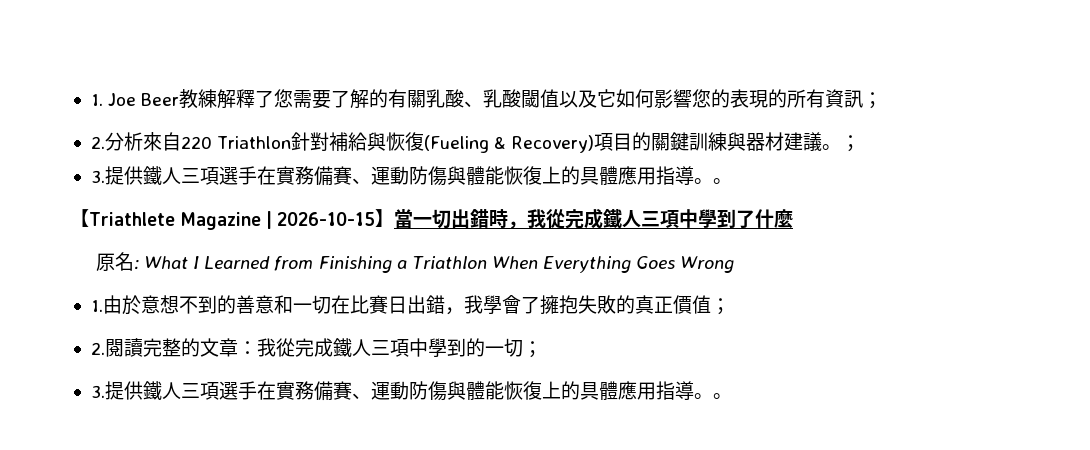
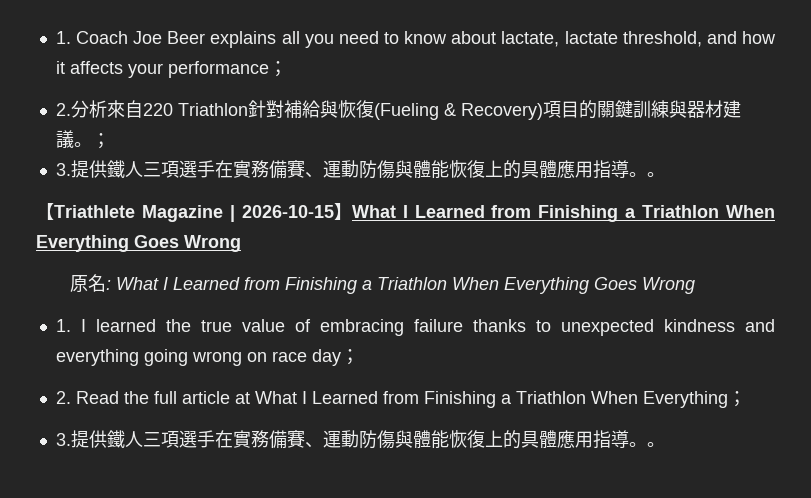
- 1. Joe Beer教練解釋了您需要了解的有關乳酸、乳酸閾值以及它如何影響您的表現的所有資訊；
+ 1. Coach Joe Beer explains all you need to know about lactate, lactate threshold, and how it affects your performance；
- 【Triathlete Magazine | 2026-10-15】當一切出錯時，我從完成鐵人三項中學到了什麼
+ 【Triathlete Magazine | 2026-10-15】What I Learned from Finishing a Triathlon When Everything Goes Wrong
- 1.由於意想不到的善意和一切在比賽日出錯，我學會了擁抱失敗的真正價值；
- 2.閱讀完整的文章：我從完成鐵人三項中學到的一切；
+ 1. I learned the true value of embracing failure thanks to unexpected kindness and everything going wrong on race day；
+ 2. Read the full article at What I Learned from Finishing a Triathlon When Everything；

